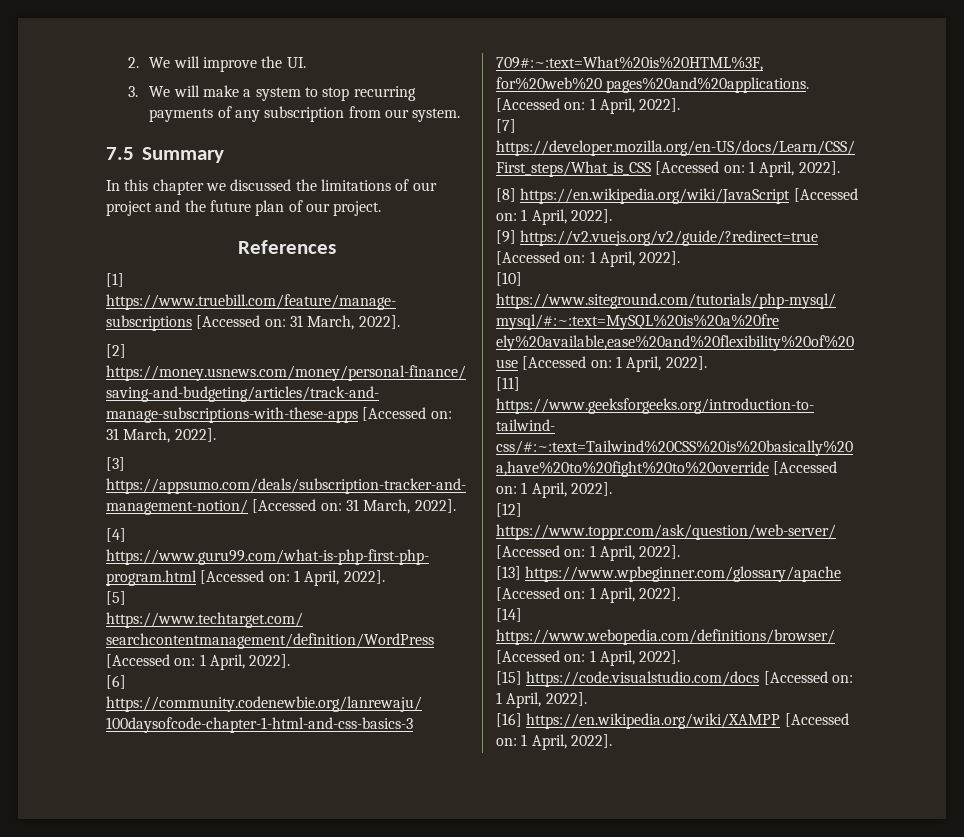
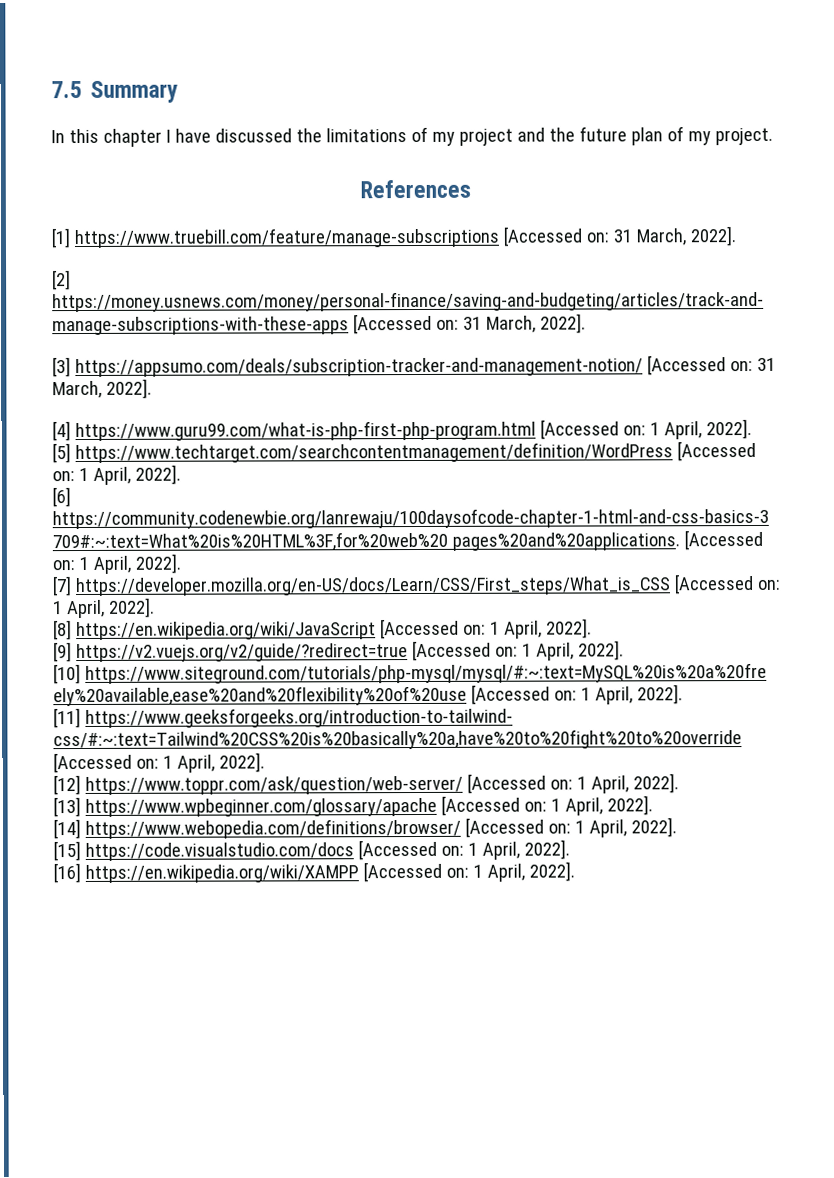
- 2. We will improve the UI.
- 3. We will make a system to stop recurring payments of any subscription from our system.
- In this chapter we discussed the limitations of our project and the future plan of our project.
+ In this chapter I have discussed the limitations of my project and the future plan of my project.

